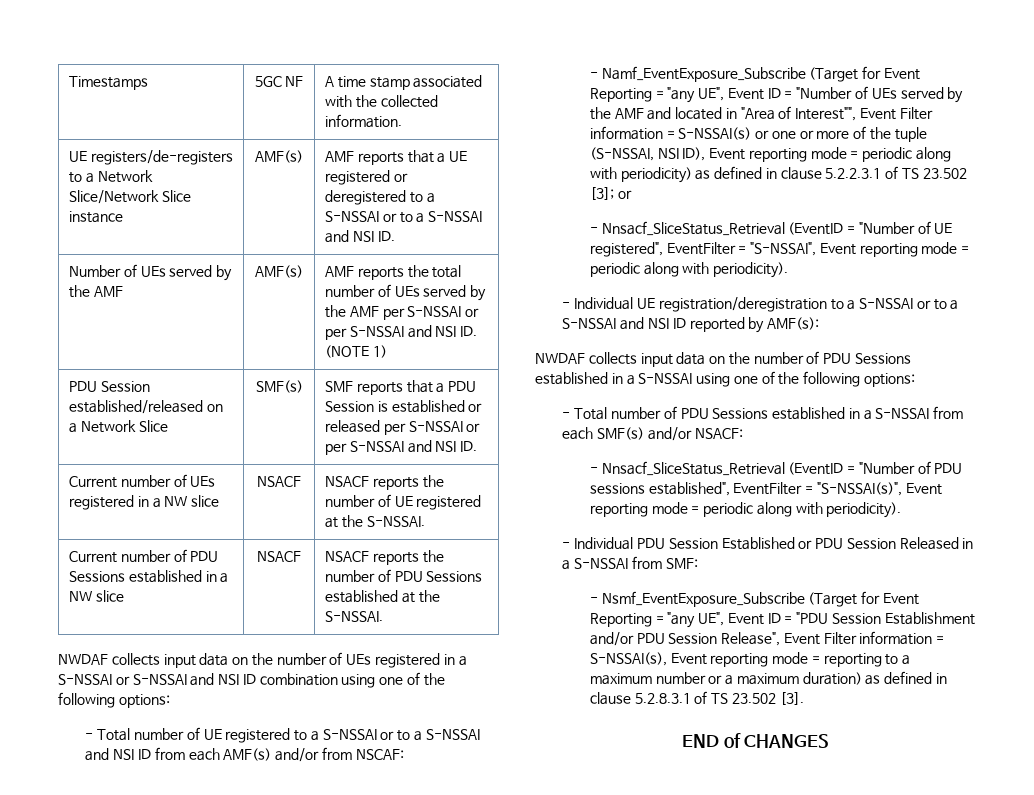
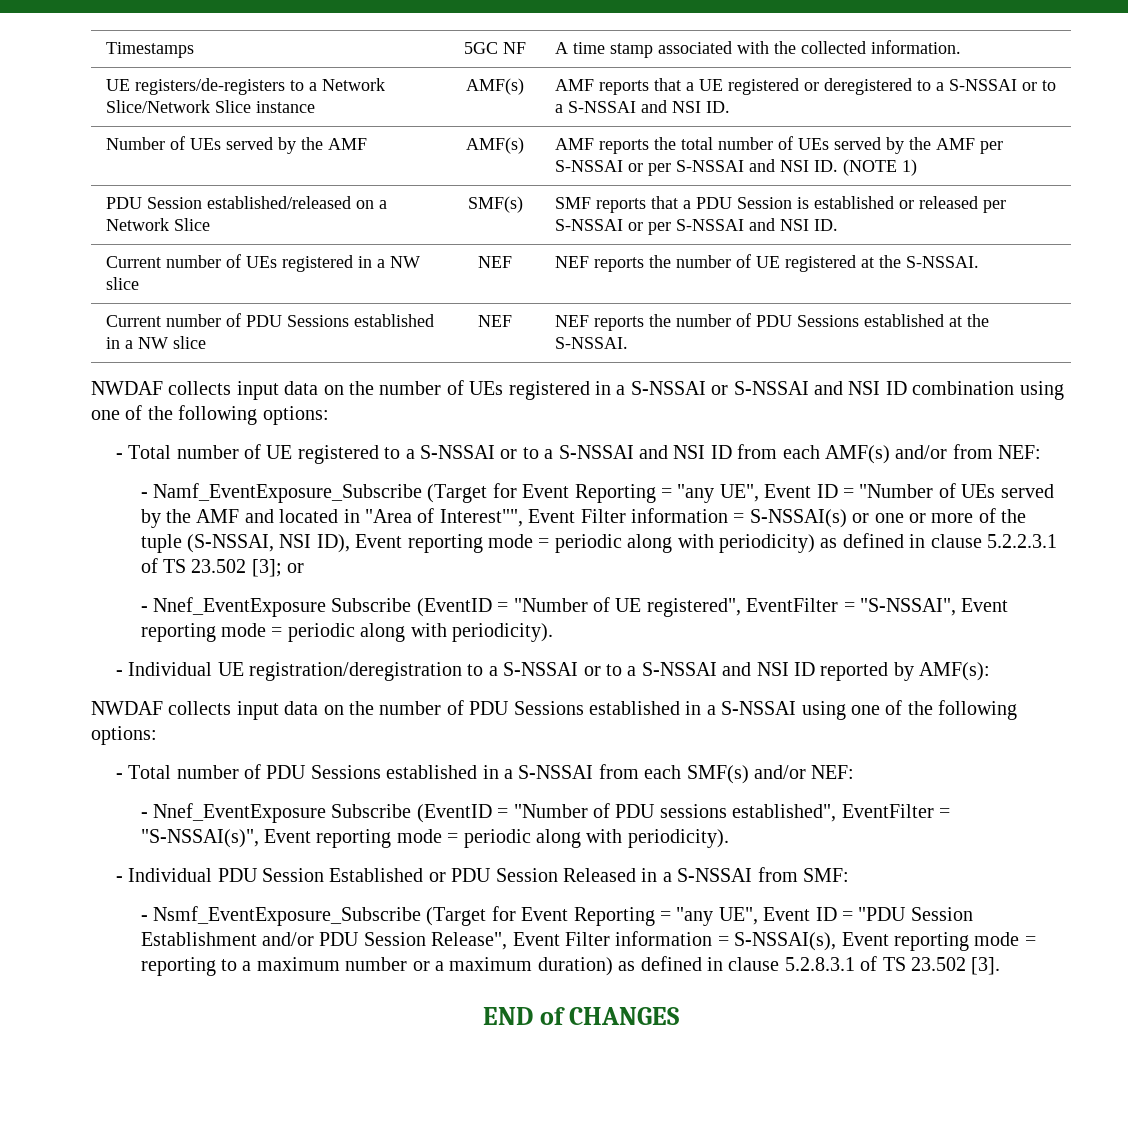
- Current number of UEs registered in a NW slice | NSACF | NSACF reports the number of UE registered at the S-NSSAI.
+ Current number of UEs registered in a NW slice | NEF | NEF reports the number of UE registered at the S-NSSAI.
- Current number of PDU Sessions established in a NW slice | NSACF | NSACF reports the number of PDU Sessions established at the S-NSSAI.
+ Current number of PDU Sessions established in a NW slice | NEF | NEF reports the number of PDU Sessions established at the S-NSSAI.
- - Total number of UE registered to a S-NSSAI or to a S-NSSAI and NSI ID from each AMF(s) and/or from NSCAF:
+ - Total number of UE registered to a S-NSSAI or to a S-NSSAI and NSI ID from each AMF(s) and/or from NEF:
- - Nnsacf_SliceStatus_Retrieval (EventID = "Number of UE registered", EventFilter = "S-NSSAI", Event reporting mode = periodic along with periodicity).
+ - Nnef_EventExposure Subscribe (EventID = "Number of UE registered", EventFilter = "S-NSSAI", Event reporting mode = periodic along with periodicity).
- - Total number of PDU Sessions established in a S-NSSAI from each SMF(s) and/or NSACF:
- - Nnsacf_SliceStatus_Retrieval (EventID = "Number of PDU sessions established", EventFilter = "S-NSSAI(s)", Event reporting mode = periodic along with periodicity).
+ - Total number of PDU Sessions established in a S-NSSAI from each SMF(s) and/or NEF:
+ - Nnef_EventExposure Subscribe (EventID = "Number of PDU sessions established", EventFilter = "S-NSSAI(s)", Event reporting mode = periodic along with periodicity).

